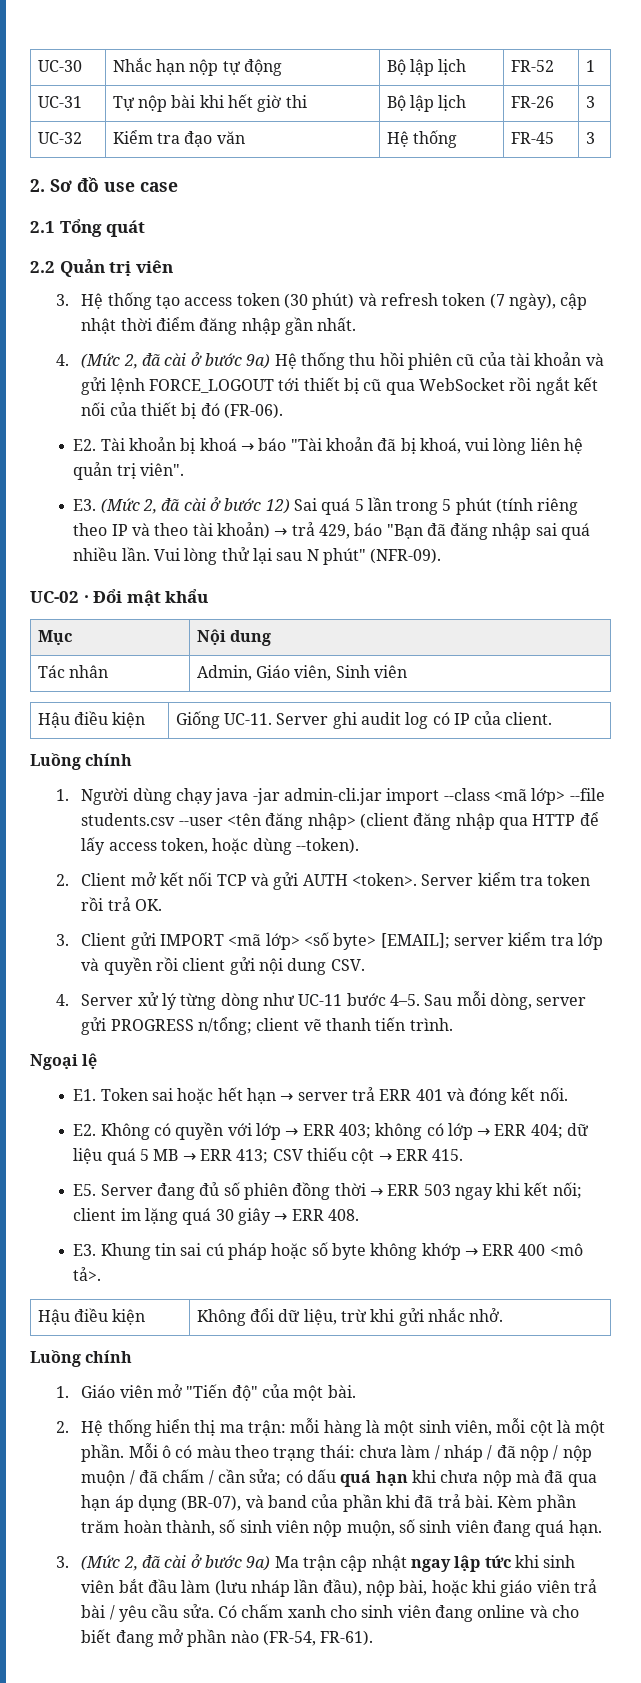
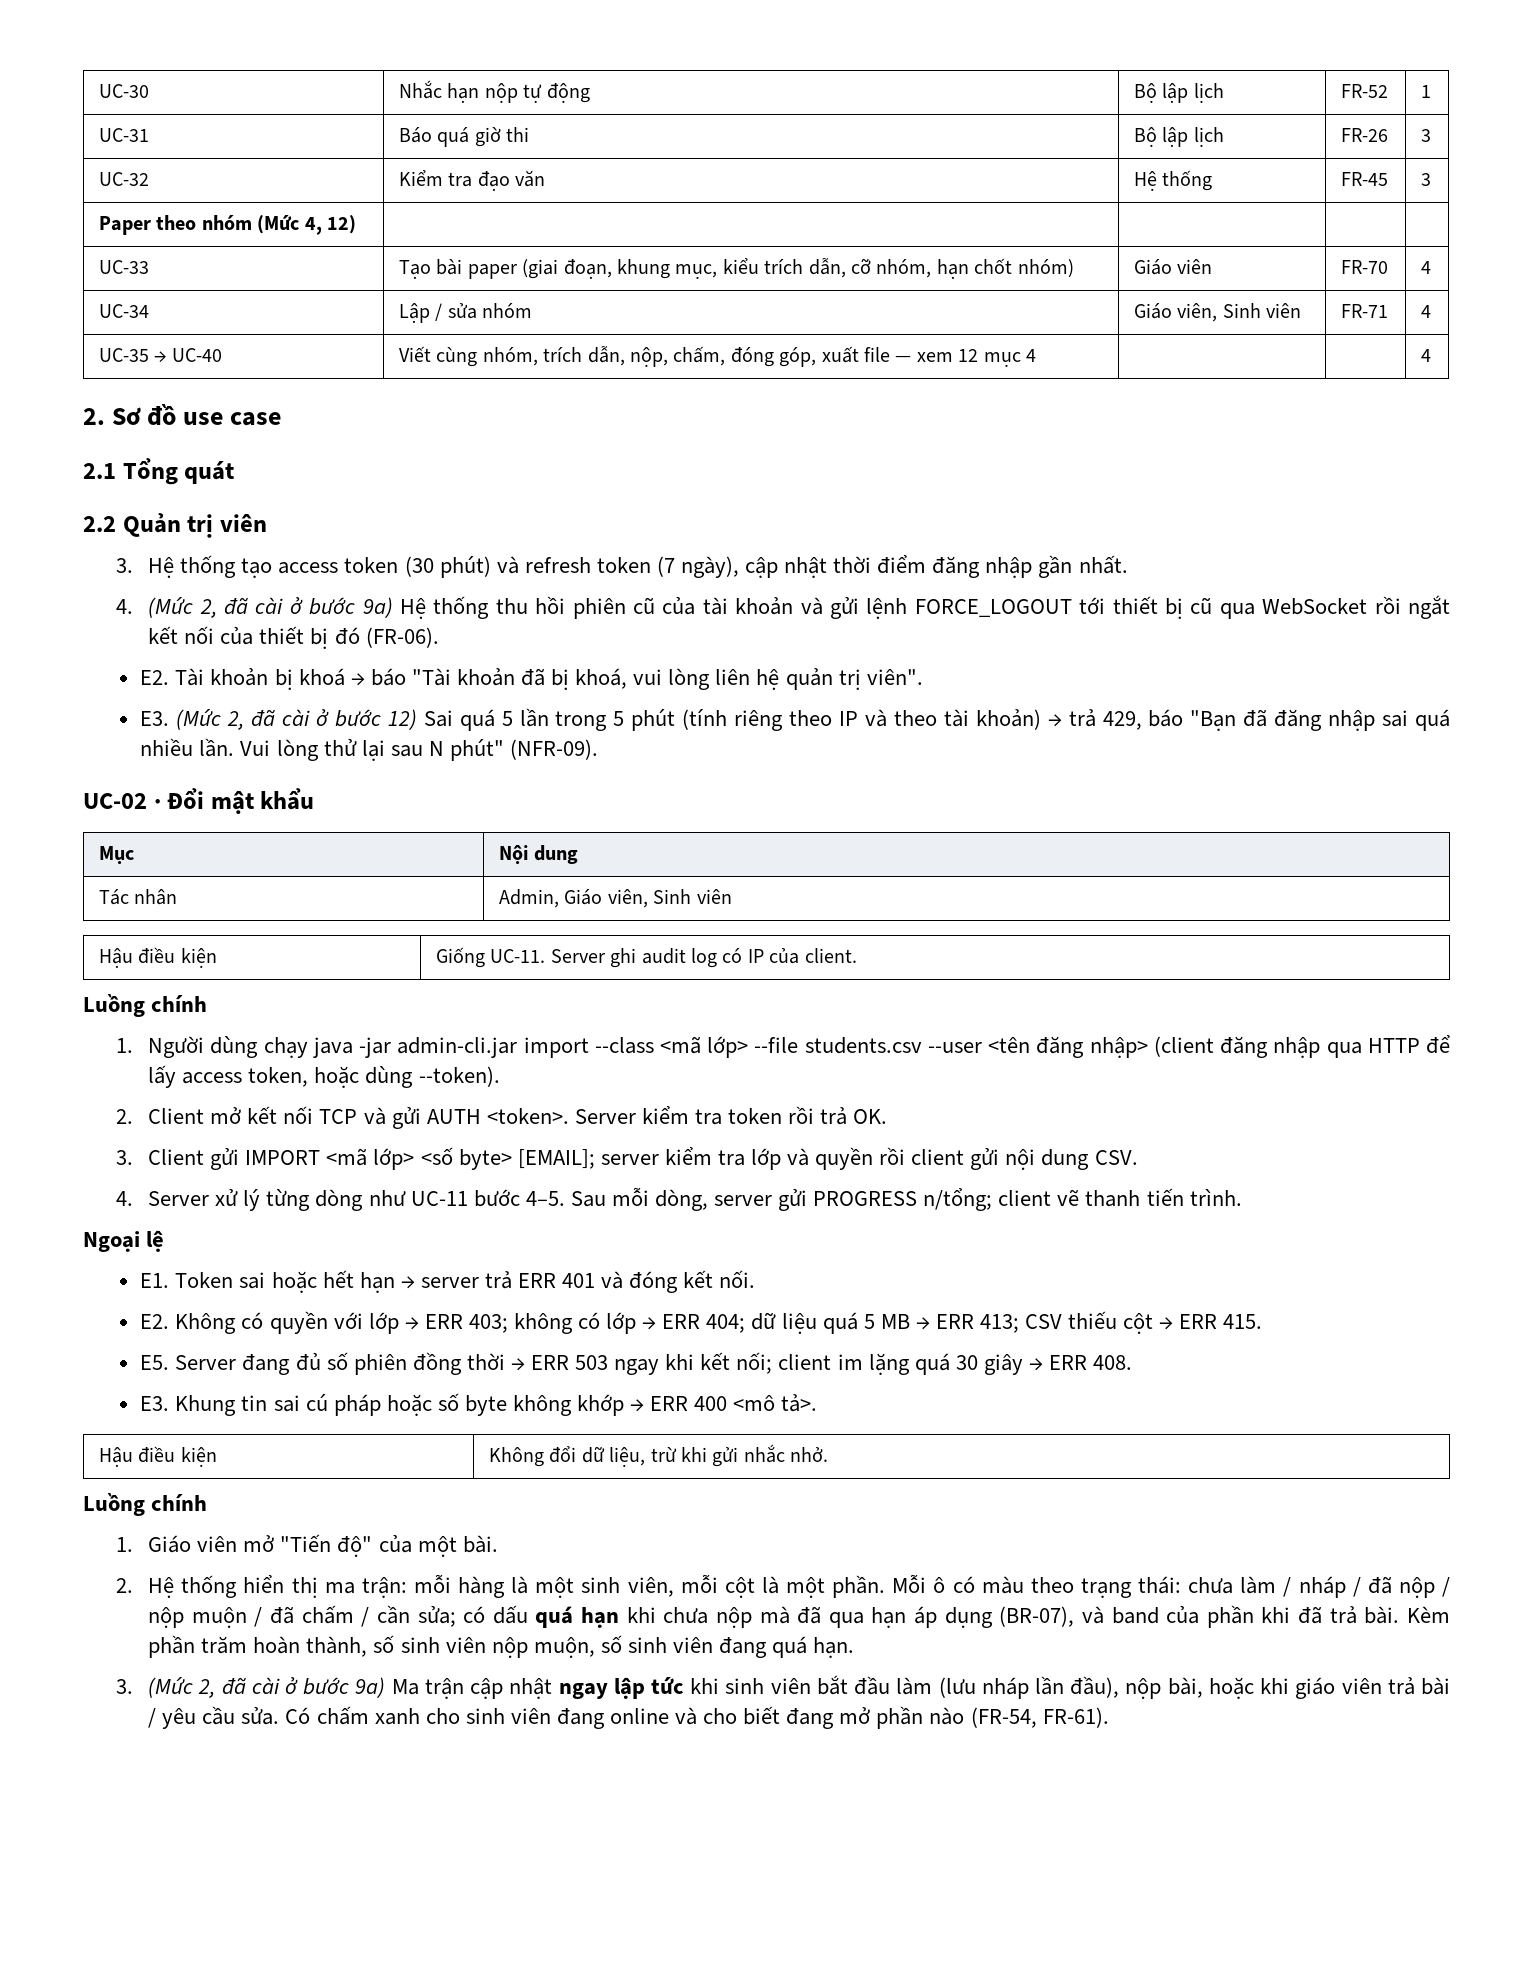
- UC-31 | Tự nộp bài khi hết giờ thi | Bộ lập lịch | FR-26 | 3
+ UC-31 | Báo quá giờ thi | Bộ lập lịch | FR-26 | 3
+ Paper theo nhóm (Mức 4, 12) | | | |
+ UC-33 | Tạo bài paper (giai đoạn, khung mục, kiểu trích dẫn, cỡ nhóm, hạn chốt nhóm) | Giáo viên | FR-70 | 4
+ UC-34 | Lập / sửa nhóm | Giáo viên, Sinh viên | FR-71 | 4
+ UC-35 → UC-40 | Viết cùng nhóm, trích dẫn, nộp, chấm, đóng góp, xuất file — xem 12 mục 4 | | | 4

